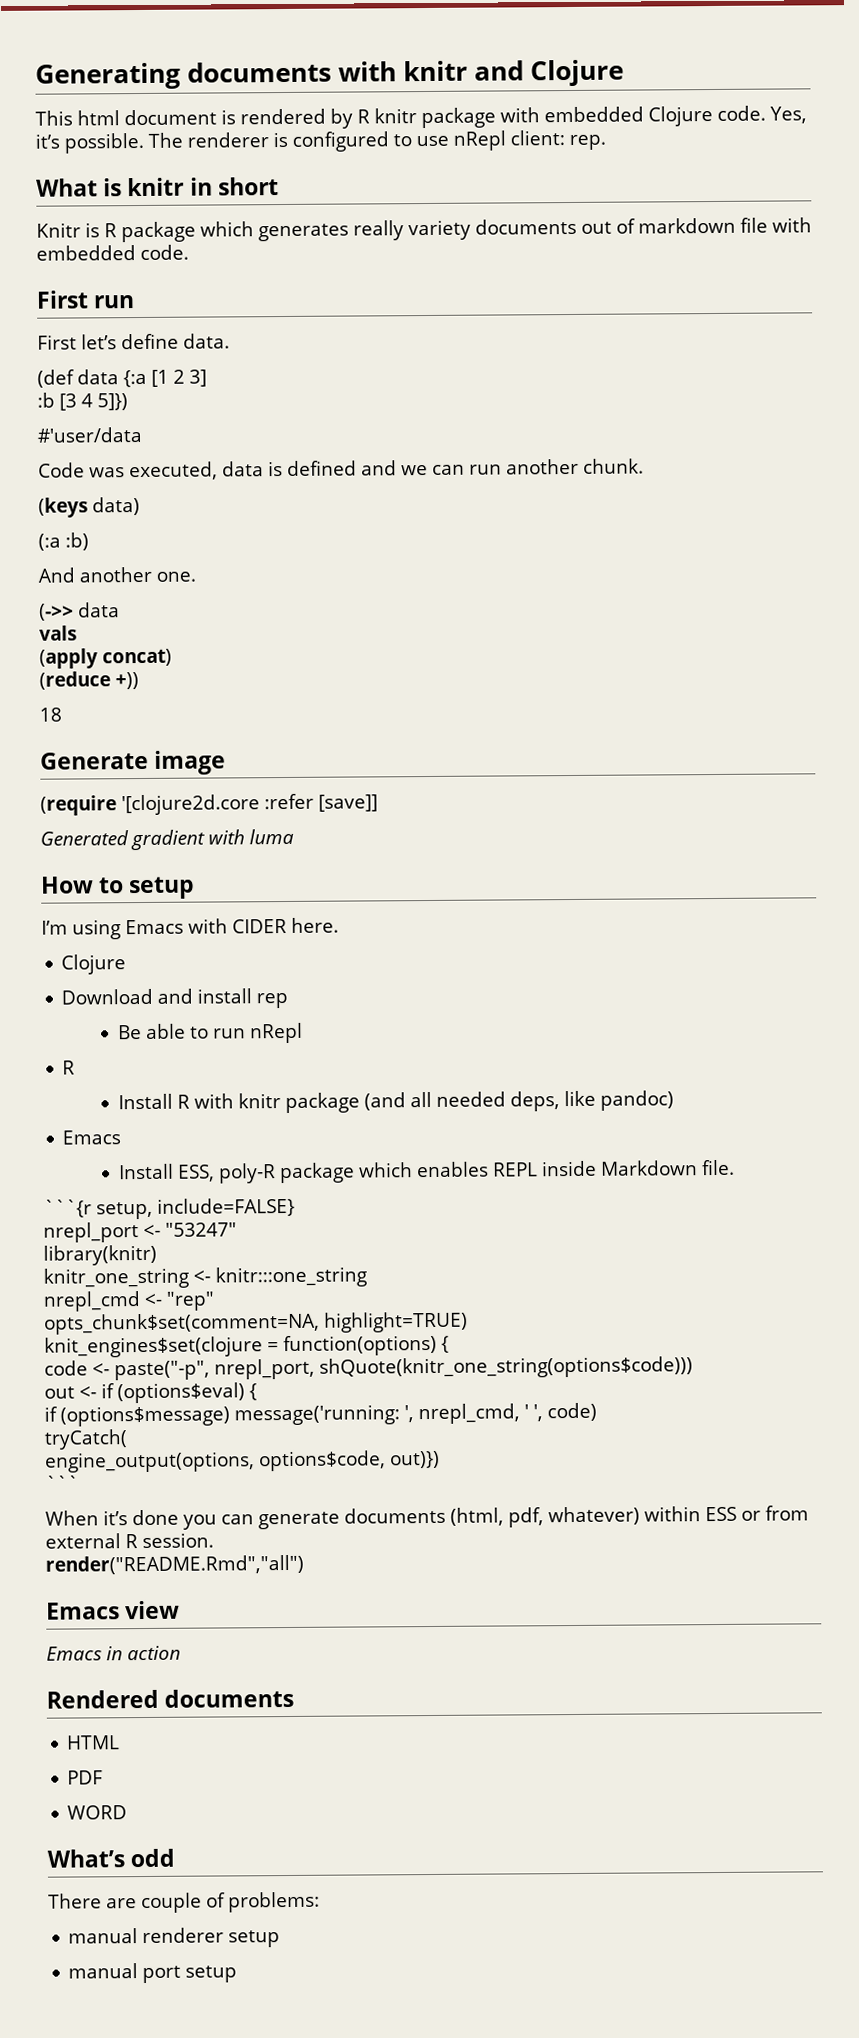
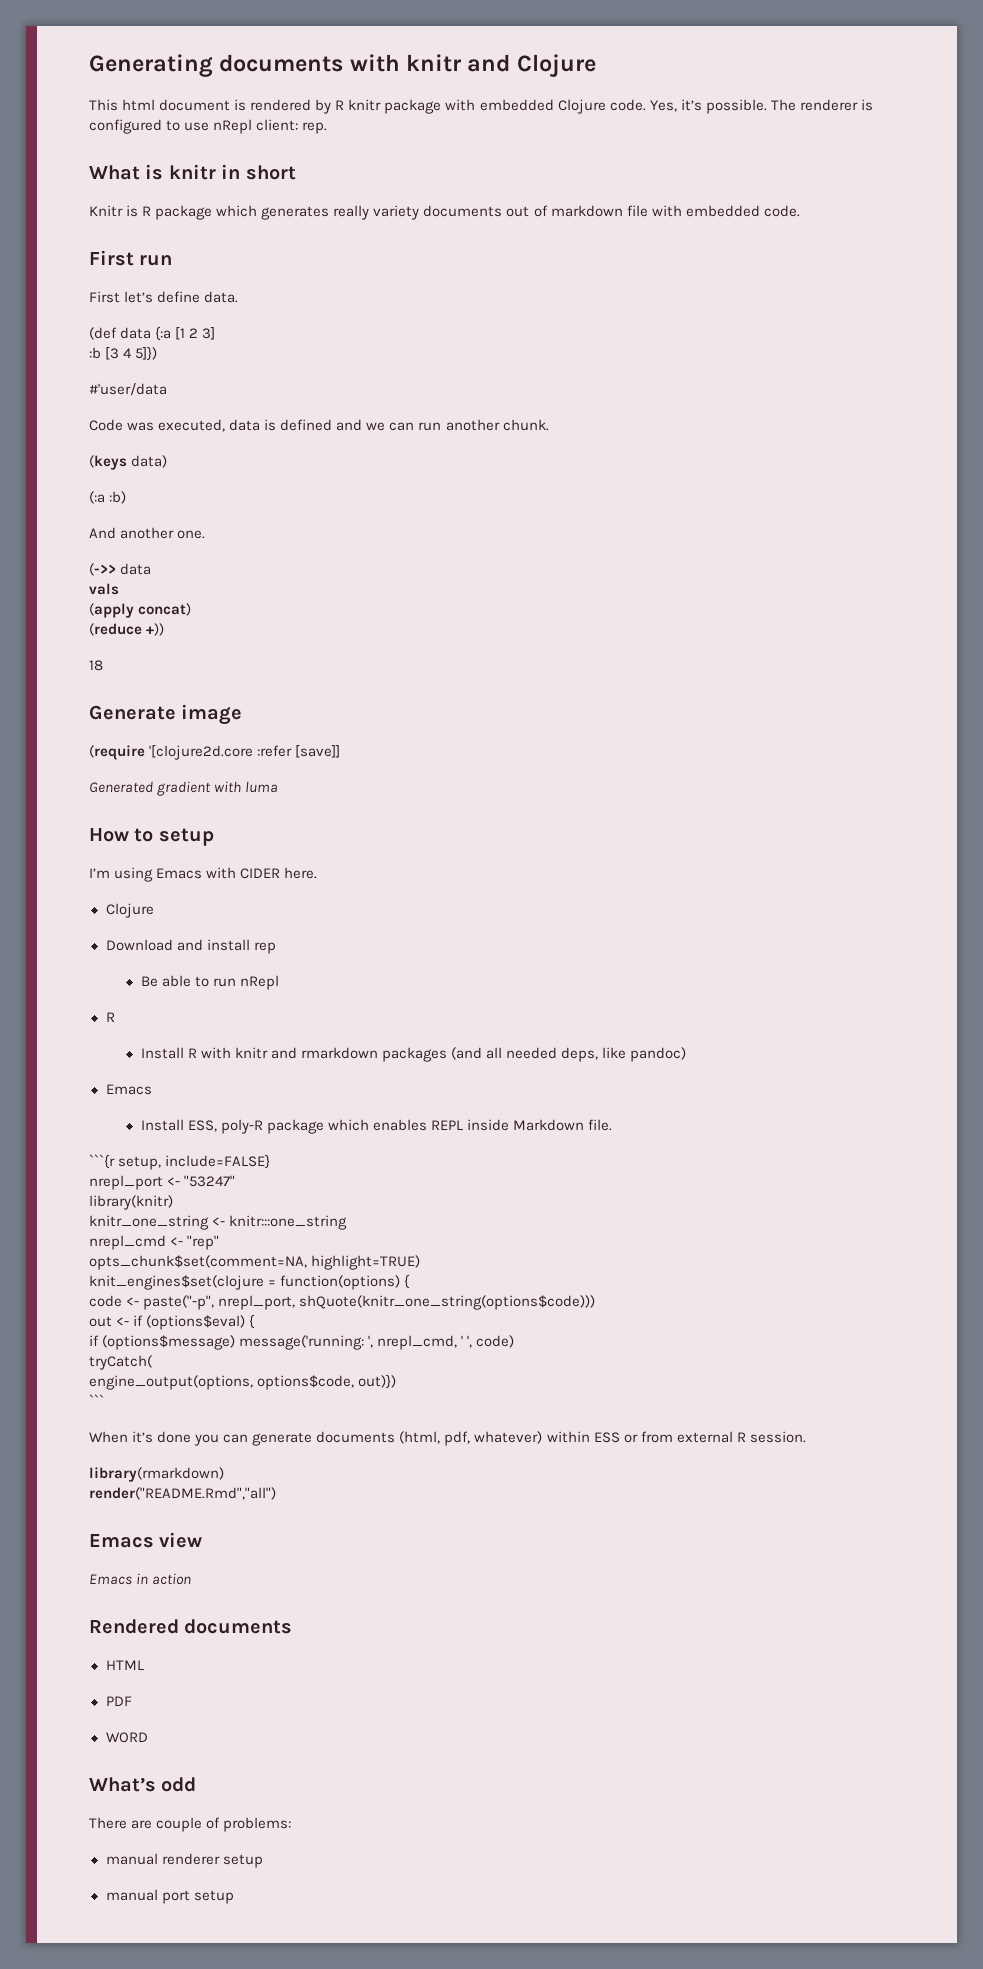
- Install R with knitr package (and all needed deps, like pandoc)
+ Install R with knitr and rmarkdown packages (and all needed deps, like pandoc)
+ library(rmarkdown)

